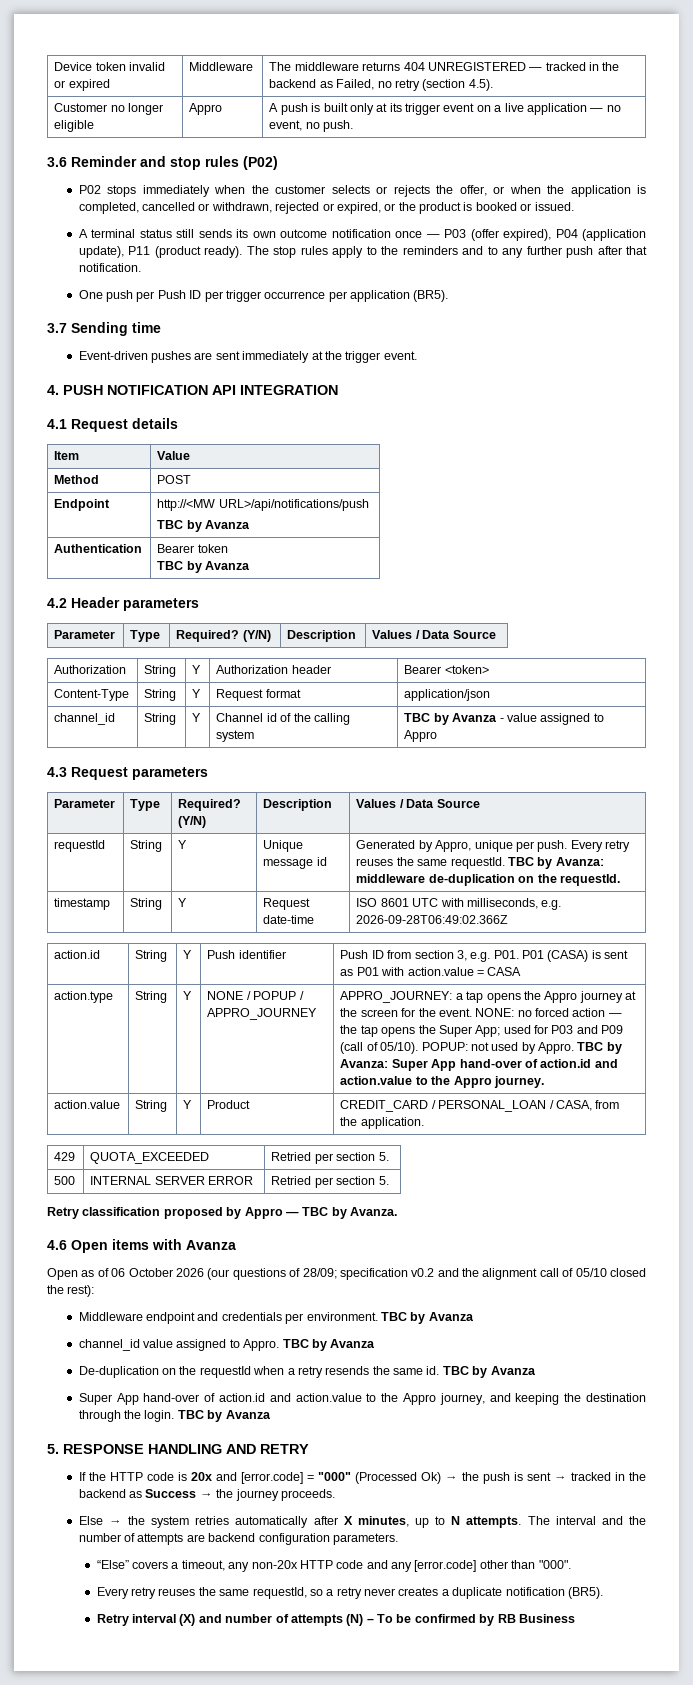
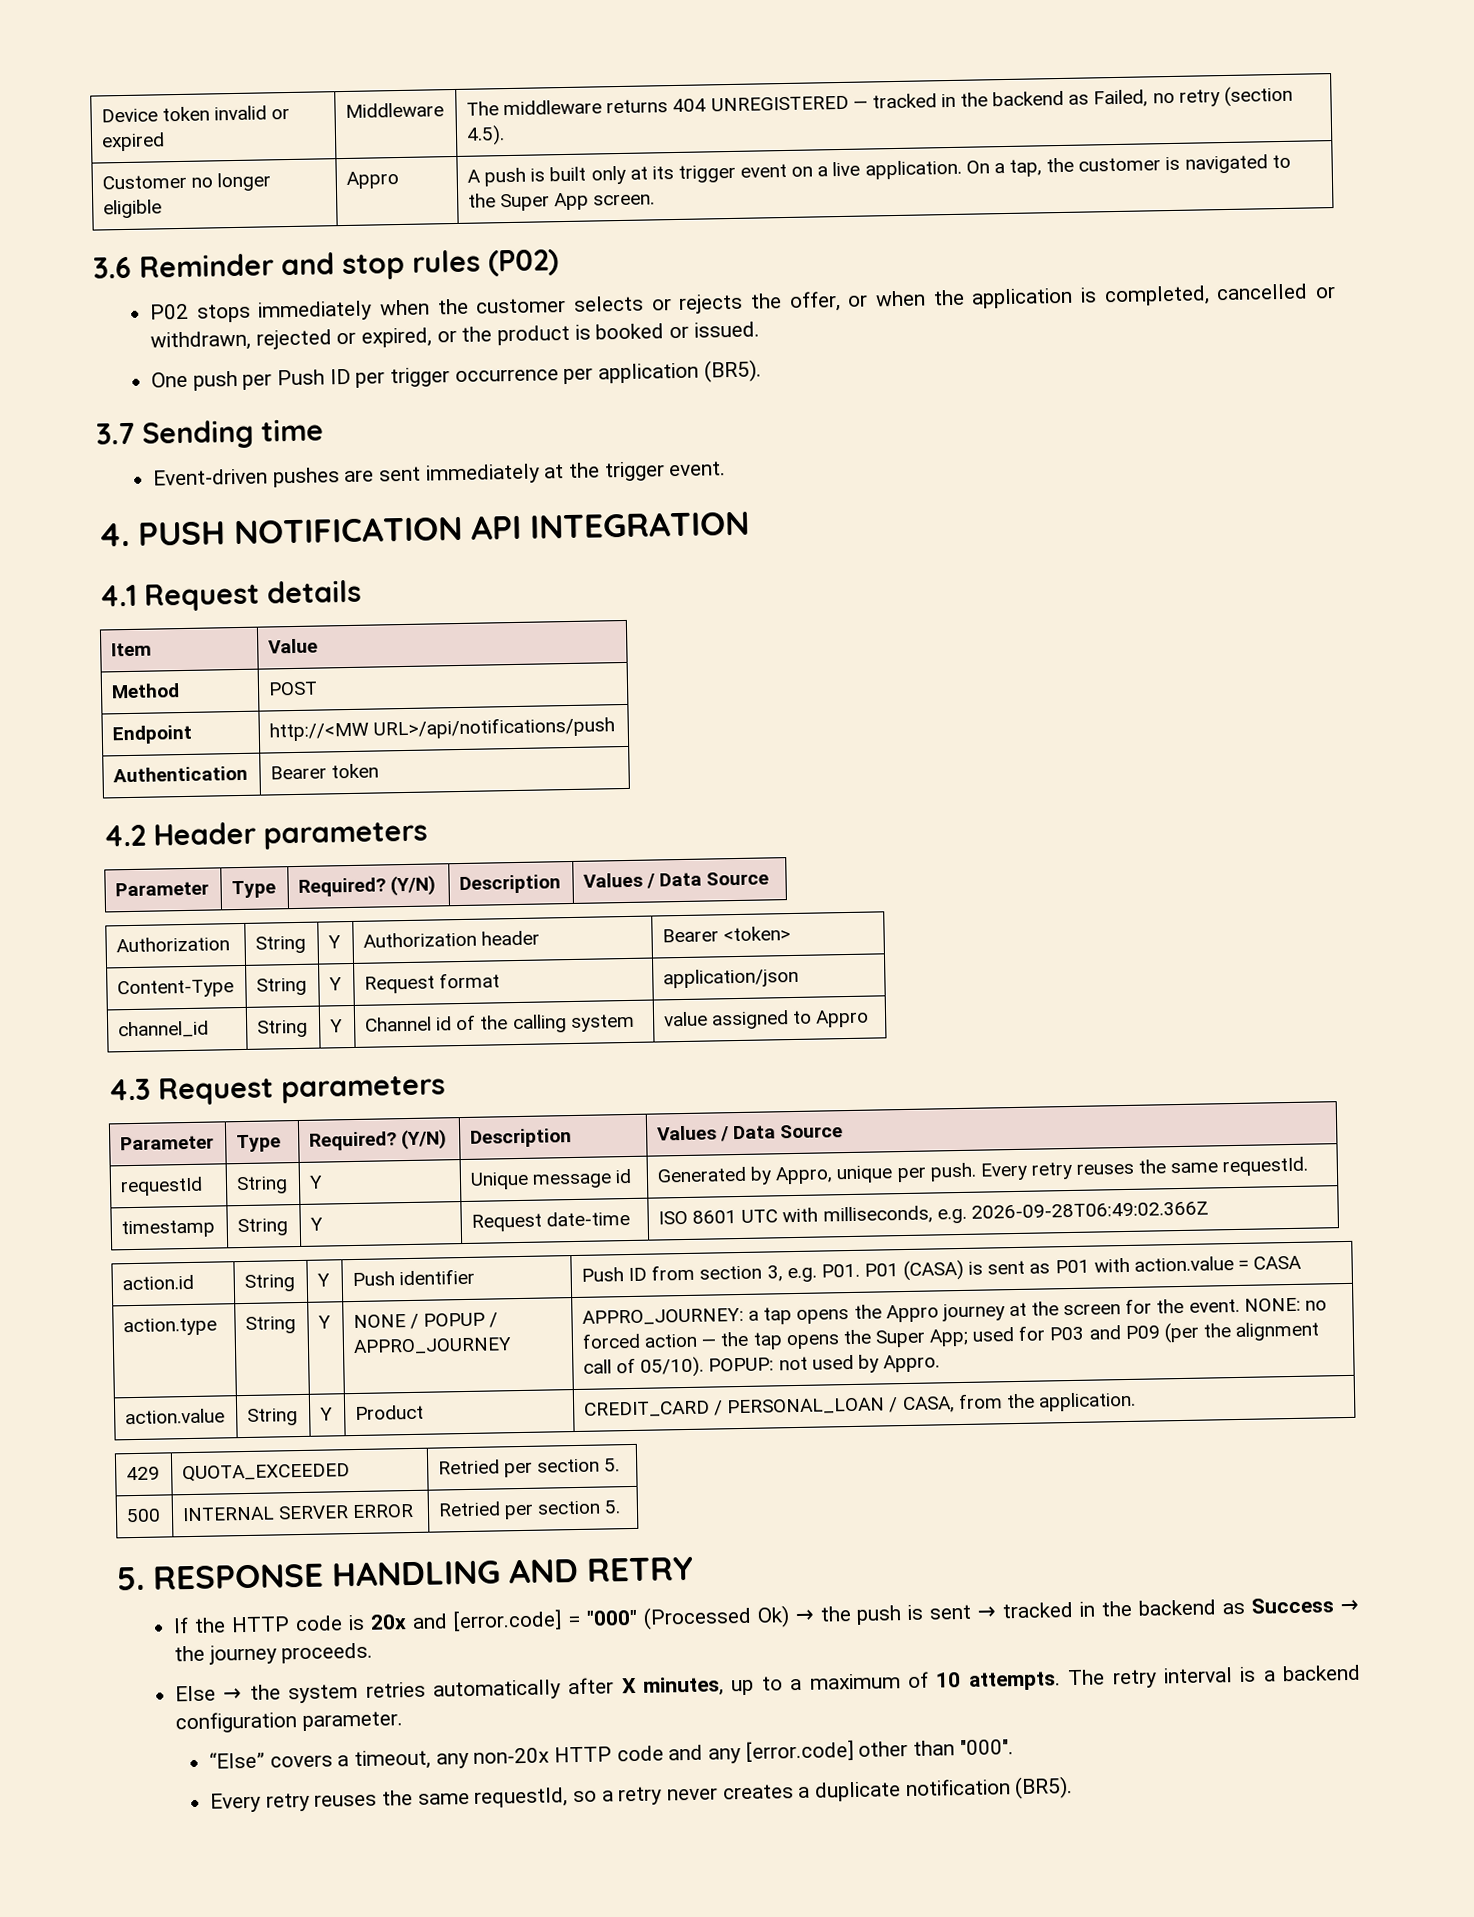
- Customer no longer eligible | Appro | A push is built only at its trigger event on a live application — no event, no push.
+ Customer no longer eligible | Appro | A push is built only at its trigger event on a live application. On a tap, the customer is navigated to the Super App screen.
- A terminal status still sends its own outcome notification once — P03 (offer expired), P04 (application update), P11 (product ready). The stop rules apply to the reminders and to any further push after that notification.
  Endpoint | http://<MW URL>/api/notifications/push
- TBC by Avanza
  Authentication | Bearer token
- TBC by Avanza
- channel_id | String | Y | Channel id of the calling system | TBC by Avanza - value assigned to Appro
+ channel_id | String | Y | Channel id of the calling system | value assigned to Appro
- requestId | String | Y | Unique message id | Generated by Appro, unique per push. Every retry reuses the same requestId. TBC by Avanza: middleware de-duplication on the requestId.
+ requestId | String | Y | Unique message id | Generated by Appro, unique per push. Every retry reuses the same requestId.
- NONE: no forced action — the tap opens the Super App; used for P03 and P09 (call of 05/10).
+ NONE: no forced action — the tap opens the Super App; used for P03 and P09 (per the alignment call of 05/10).
- TBC by Avanza: Super App hand-over of action.id and action.value to the Appro journey.
- Retry classification proposed by Appro — TBC by Avanza.
- 4.6 Open items with Avanza
- Open as of 06 October 2026 (our questions of 28/09; specification v0.2 and the alignment call of 05/10 closed the rest):
- Middleware endpoint and credentials per environment. TBC by Avanza
- channel_id value assigned to Appro. TBC by Avanza
- De-duplication on the requestId when a retry resends the same id. TBC by Avanza
- Super App hand-over of action.id and action.value to the Appro journey, and keeping the destination through the login. TBC by Avanza
- Else → the system retries automatically after X minutes, up to N attempts. The interval and the number of attempts are backend configuration parameters.
+ Else → the system retries automatically after X minutes, up to a maximum of 10 attempts. The retry interval is a backend configuration parameter.
- Retry interval (X) and number of attempts (N) – To be confirmed by RB Business

